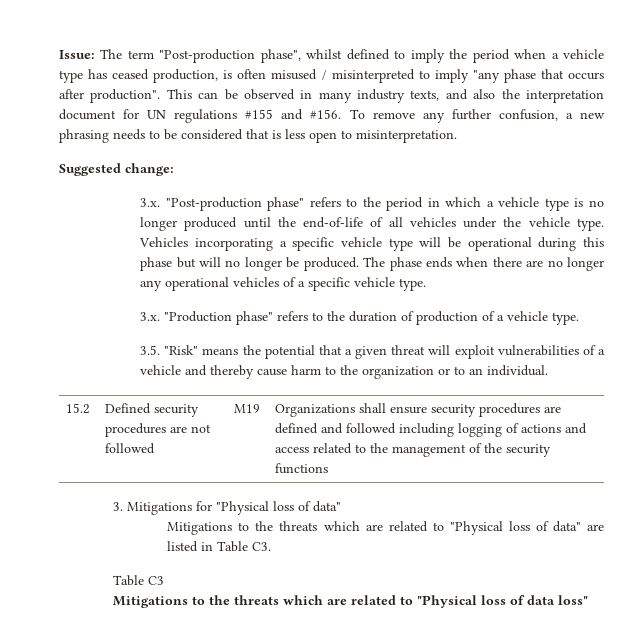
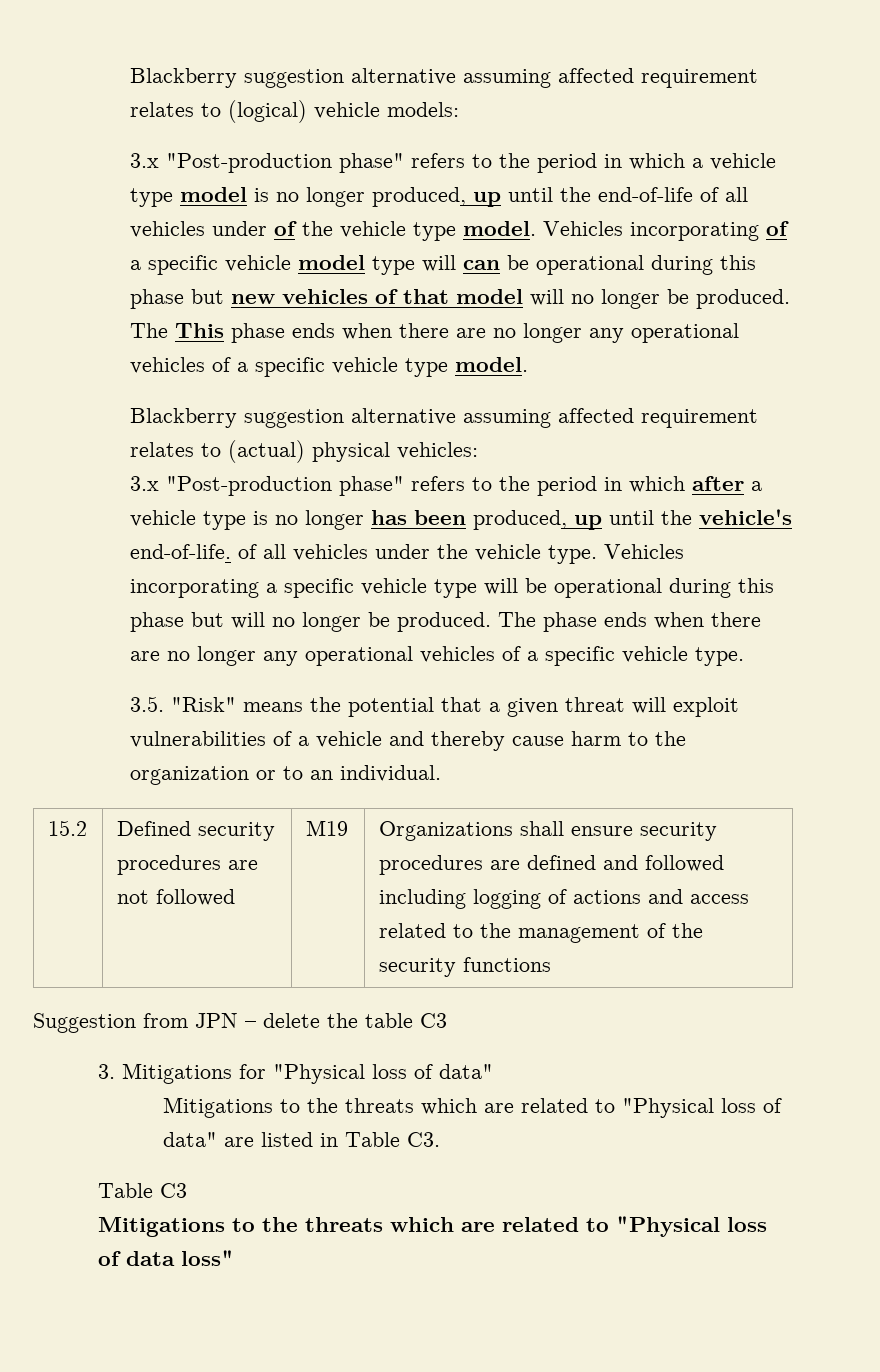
- Issue: The term "Post-production phase", whilst defined to imply the period when a vehicle type has ceased production, is often misused / misinterpreted to imply "any phase that occurs after production". This can be observed in many industry texts, and also the interpretation document for UN regulations #155 and #156. To remove any further confusion, a new phrasing needs to be considered that is less open to misinterpretation.
- Suggested change:
- 3.x. "Post-production phase" refers to the period in which a vehicle type is no longer produced until the end-of-life of all vehicles under the vehicle type.
+ Blackberry suggestion alternative assuming affected requirement relates to (logical) vehicle models:
+ 3.x "Post-production phase" refers to the period in which a vehicle type model is no longer produced, up until the end-of-life of all vehicles under of the vehicle type model. Vehicles incorporating of a specific vehicle model type will can be operational during this phase but new vehicles of that model will no longer be produced. The This phase ends when there are no longer any operational vehicles of a specific vehicle type model.
+ Blackberry suggestion alternative assuming affected requirement relates to (actual) physical vehicles:
+ 3.x "Post-production phase" refers to the period in which after a vehicle type is no longer has been produced, up until the vehicle's end-of-life. of all vehicles under the vehicle type.
- 3.x. "Production phase" refers to the duration of production of a vehicle type.
+ Suggestion from JPN – delete the table C3

